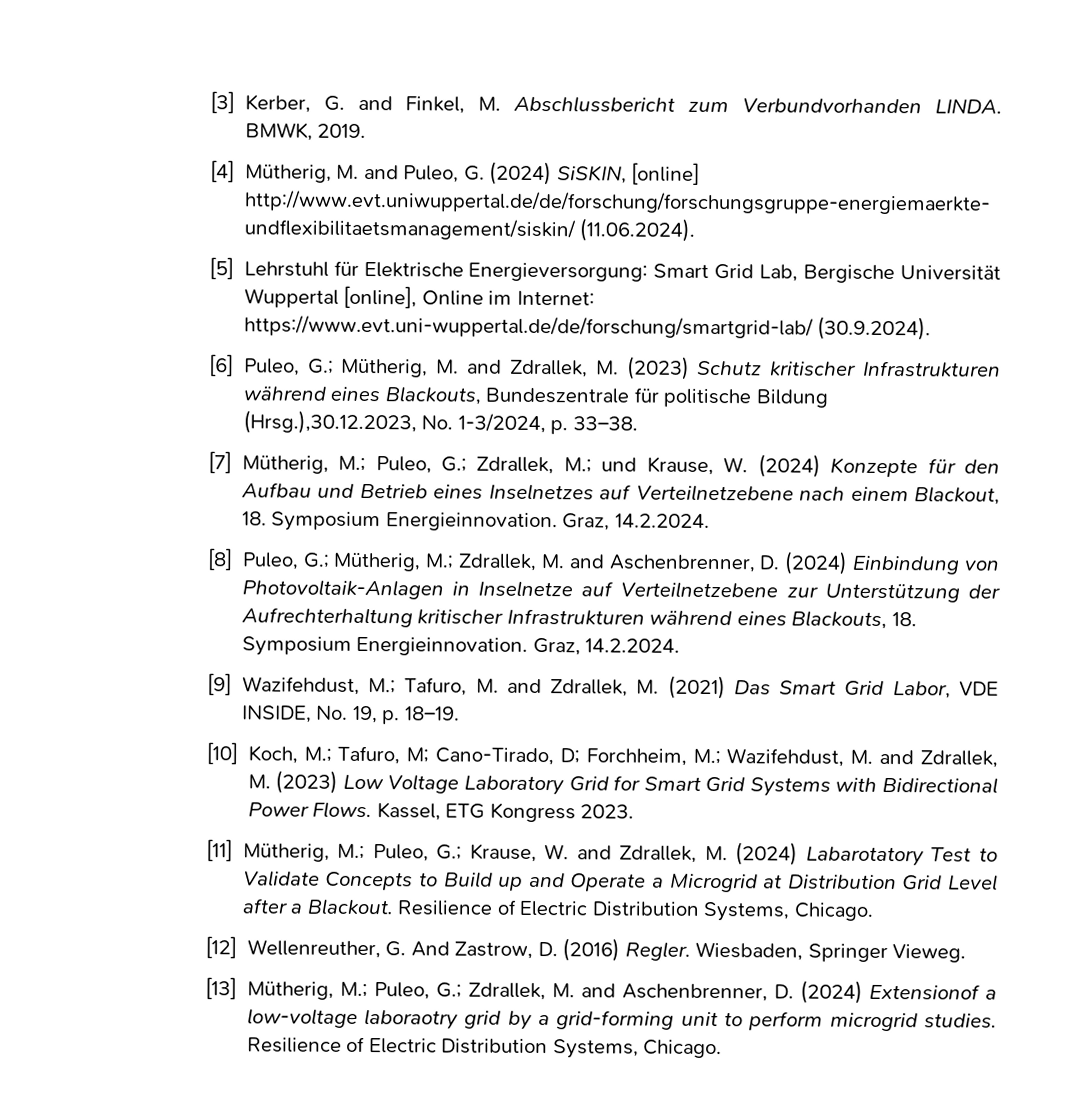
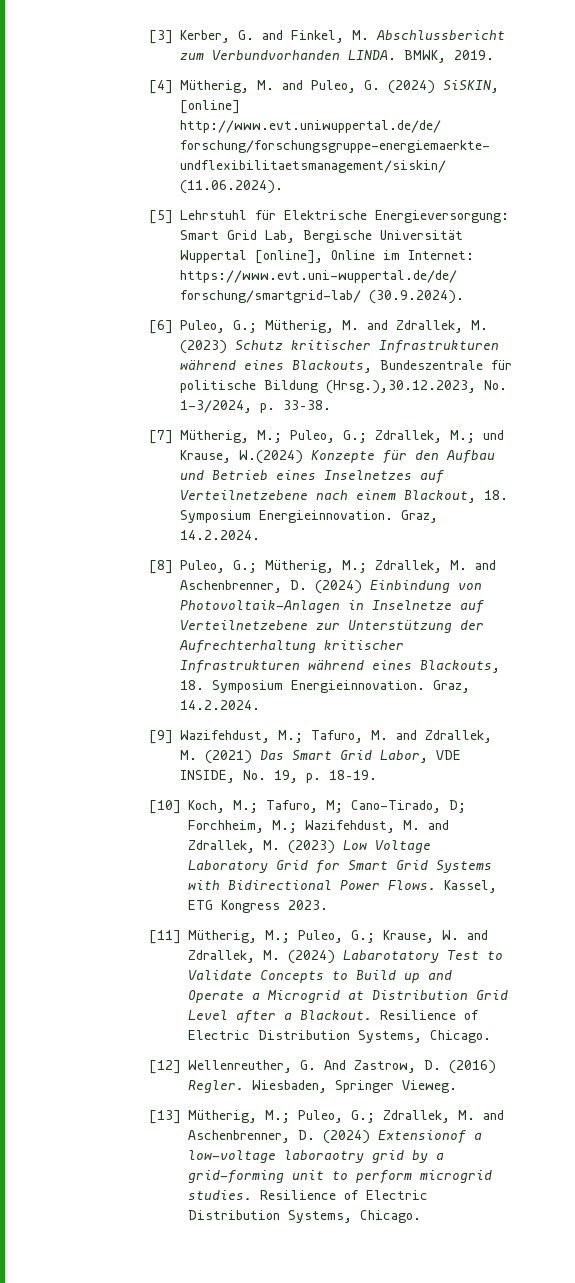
- [7] Mütherig, M.; Puleo, G.; Zdrallek, M.; und Krause, W. (2024) Konzepte für den Aufbau und Betrieb eines Inselnetzes auf Verteilnetzebene nach einem Blackout, 18. Symposium Energieinnovation.
+ [7] Mütherig, M.; Puleo, G.; Zdrallek, M.; und Krause, W.(2024) Konzepte für den Aufbau und Betrieb eines Inselnetzes auf Verteilnetzebene nach einem Blackout, 18. Symposium Energieinnovation.

